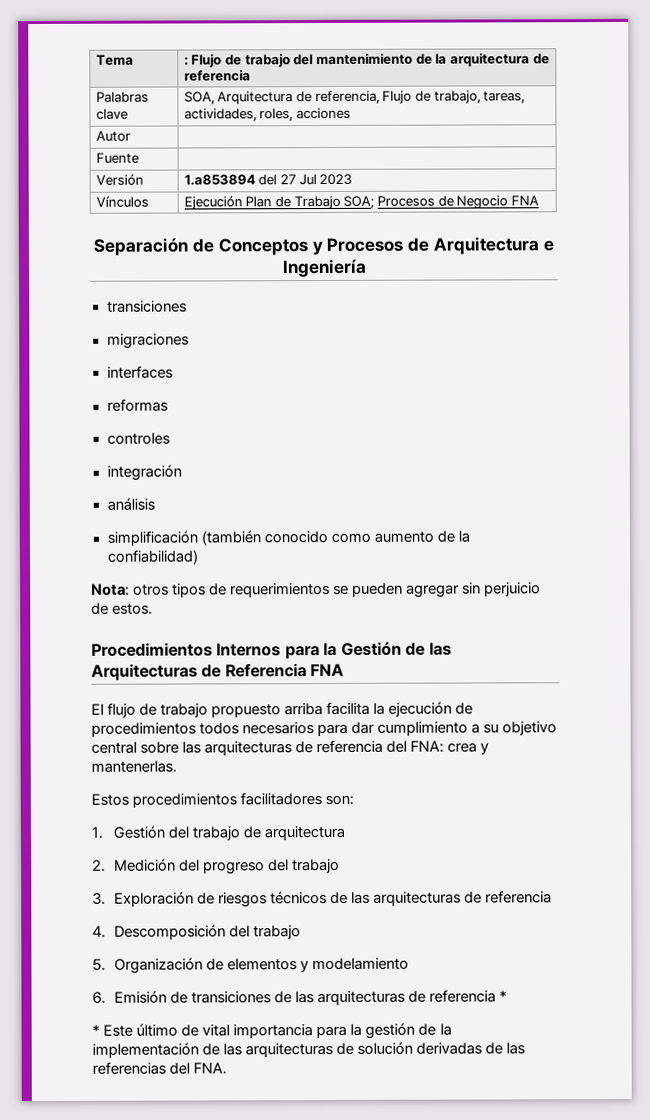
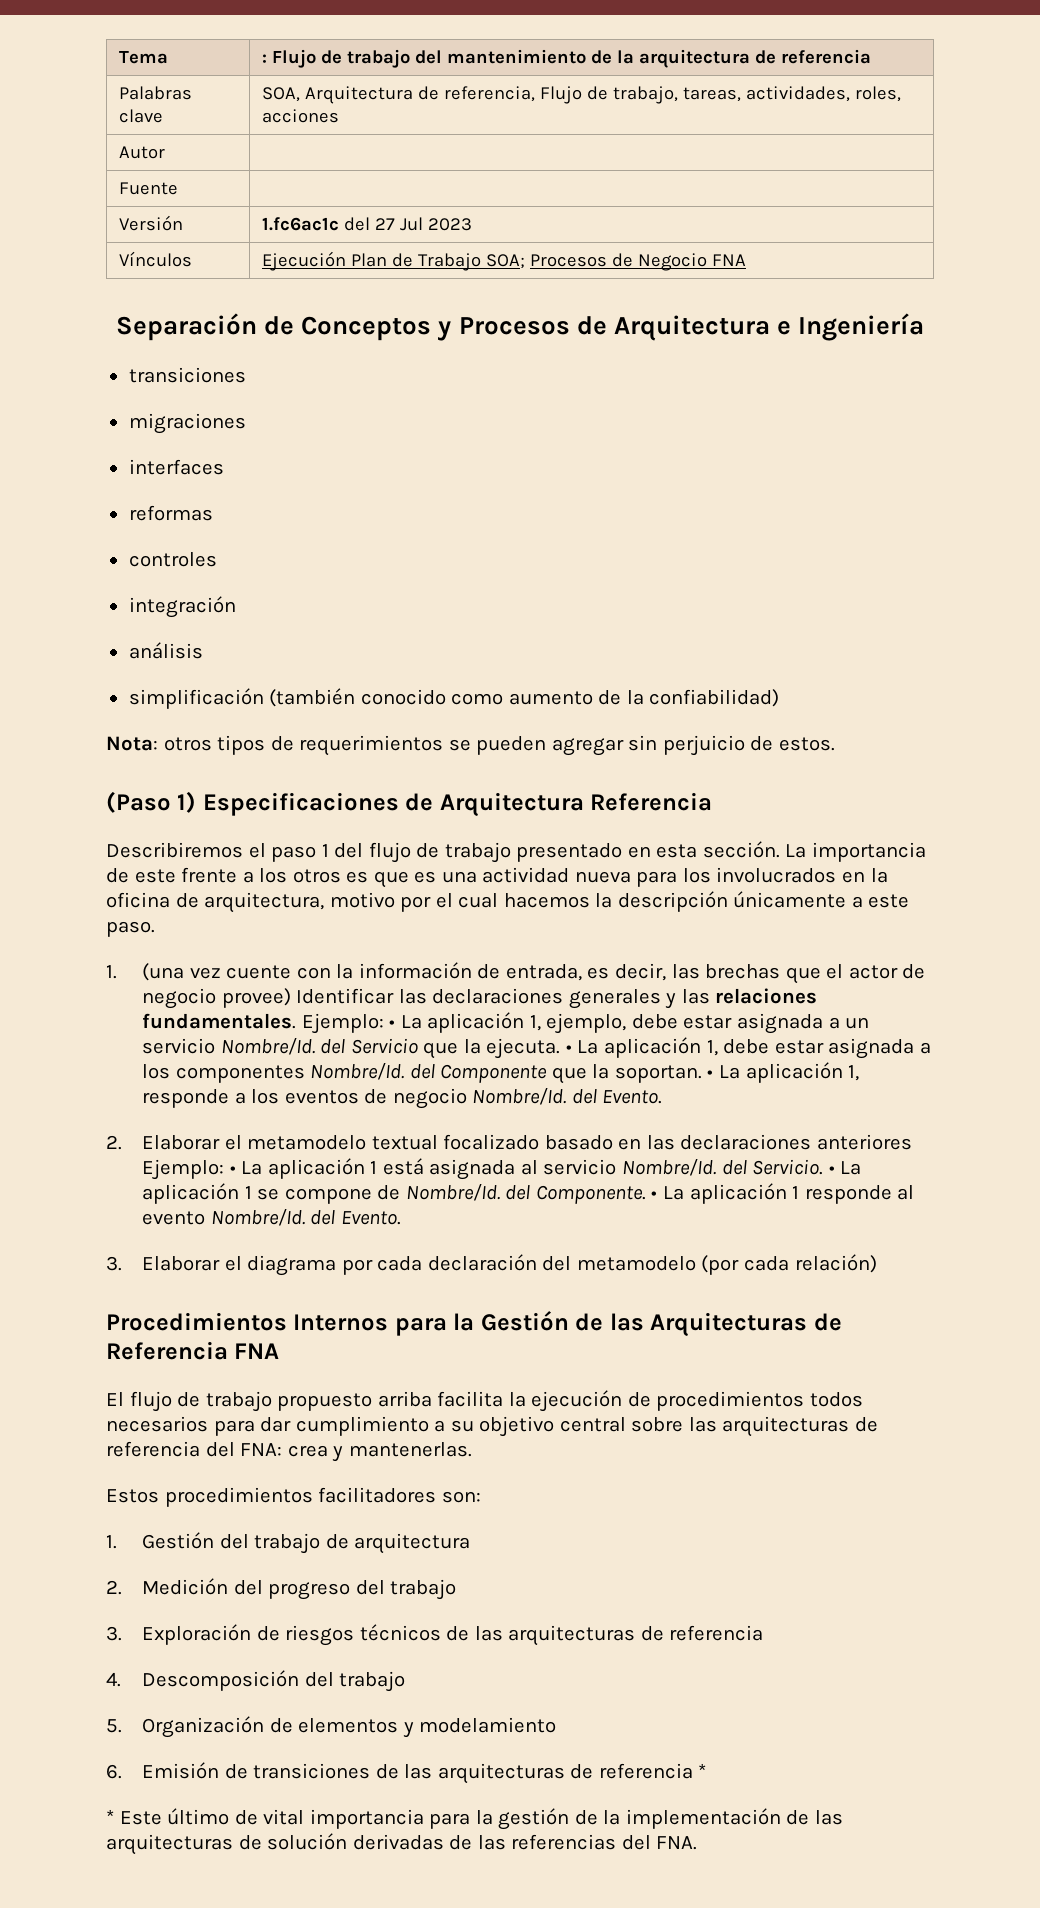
- Versión | 1.a853894 del 27 Jul 2023
+ Versión | 1.fc6ac1c del 27 Jul 2023
+ (Paso 1) Especificaciones de Arquitectura Referencia
+ Describiremos el paso 1 del flujo de trabajo presentado en esta sección. La importancia de este frente a los otros es que es una actividad nueva para los involucrados en la oficina de arquitectura, motivo por el cual hacemos la descripción únicamente a este paso.
+ 1. (una vez cuente con la información de entrada, es decir, las brechas que el actor de negocio provee) Identificar las declaraciones generales y las relaciones fundamentales. Ejemplo: • La aplicación 1, ejemplo, debe estar asignada a un servicio Nombre/Id. del Servicio que la ejecuta. • La aplicación 1, debe estar asignada a los componentes Nombre/Id. del Componente que la soportan. • La aplicación 1, responde a los eventos de negocio Nombre/Id. del Evento.
+ 2. Elaborar el metamodelo textual focalizado basado en las declaraciones anteriores Ejemplo: • La aplicación 1 está asignada al servicio Nombre/Id. del Servicio. • La aplicación 1 se compone de Nombre/Id. del Componente. • La aplicación 1 responde al evento Nombre/Id. del Evento.
+ 3. Elaborar el diagrama por cada declaración del metamodelo (por cada relación)

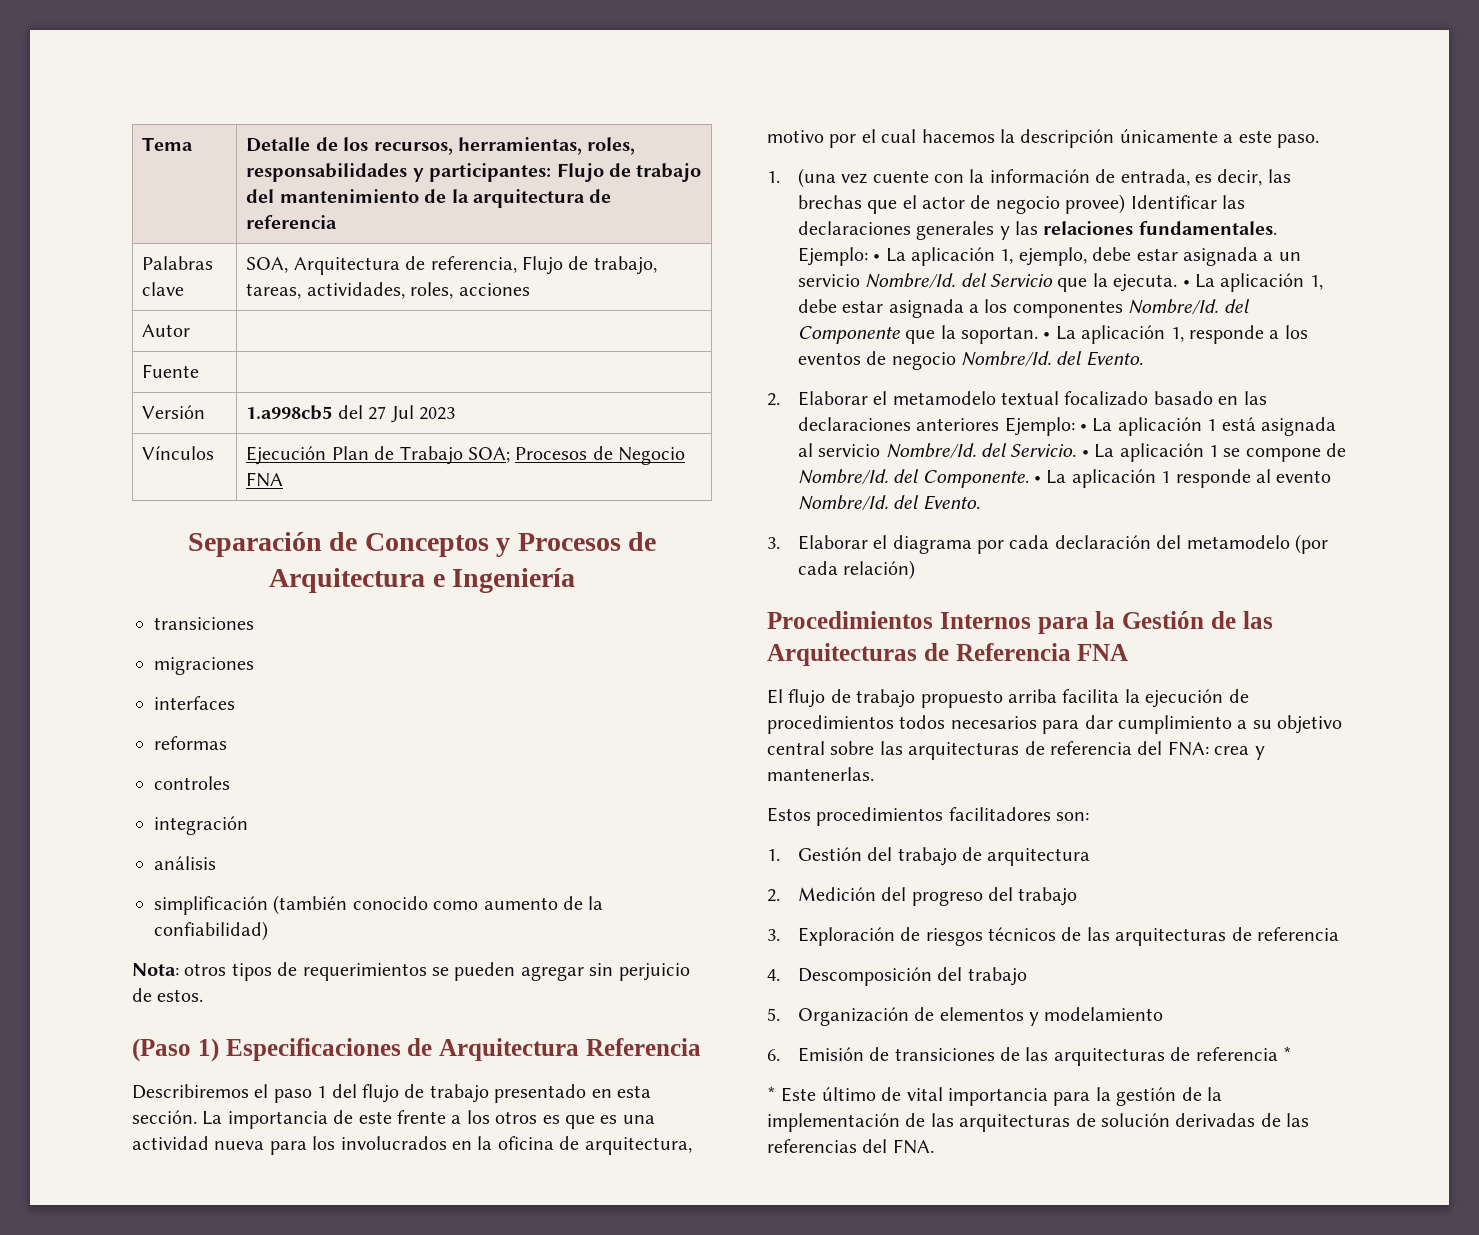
- Tema | : Flujo de trabajo del mantenimiento de la arquitectura de referencia
+ Tema | Detalle de los recursos, herramientas, roles, responsabilidades y participantes: Flujo de trabajo del mantenimiento de la arquitectura de referencia
- Versión | 1.fc6ac1c del 27 Jul 2023
+ Versión | 1.a998cb5 del 27 Jul 2023

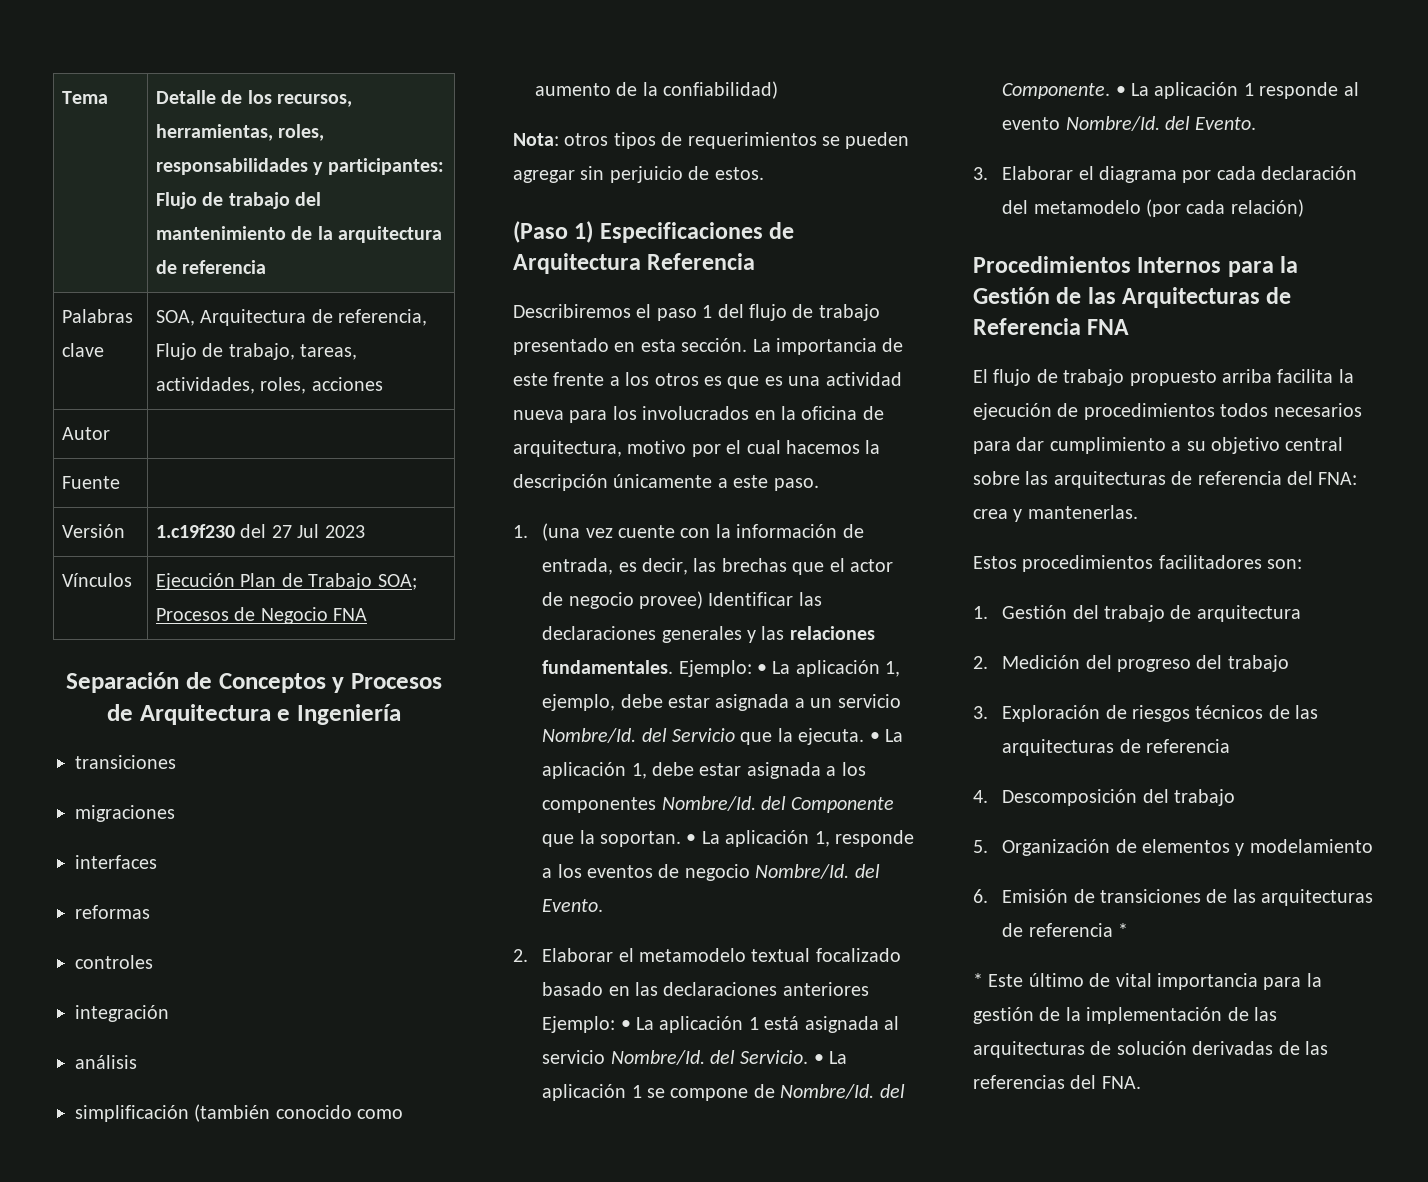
- Versión | 1.a998cb5 del 27 Jul 2023
+ Versión | 1.c19f230 del 27 Jul 2023

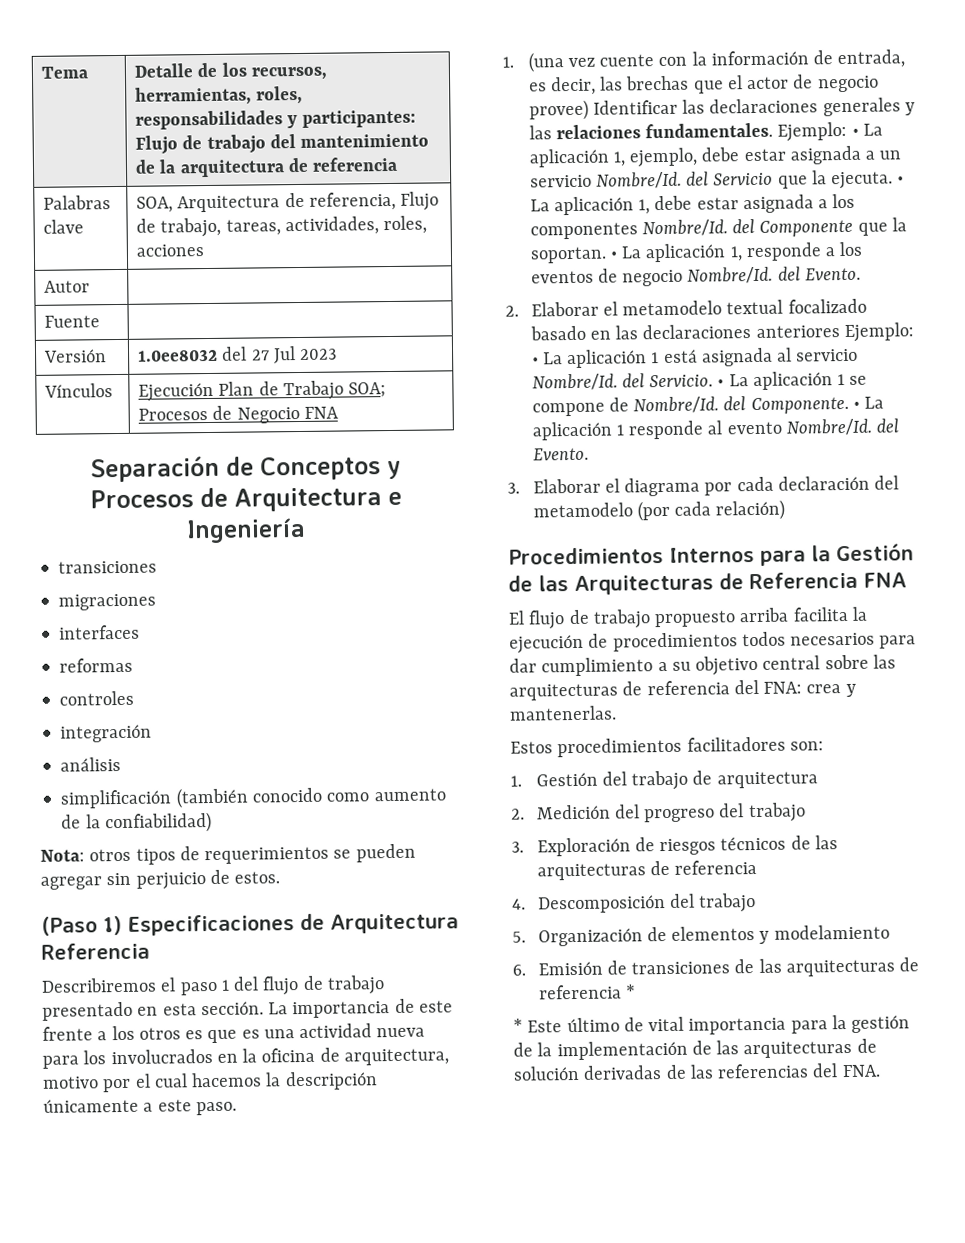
- Versión | 1.c19f230 del 27 Jul 2023
+ Versión | 1.0ee8032 del 27 Jul 2023

